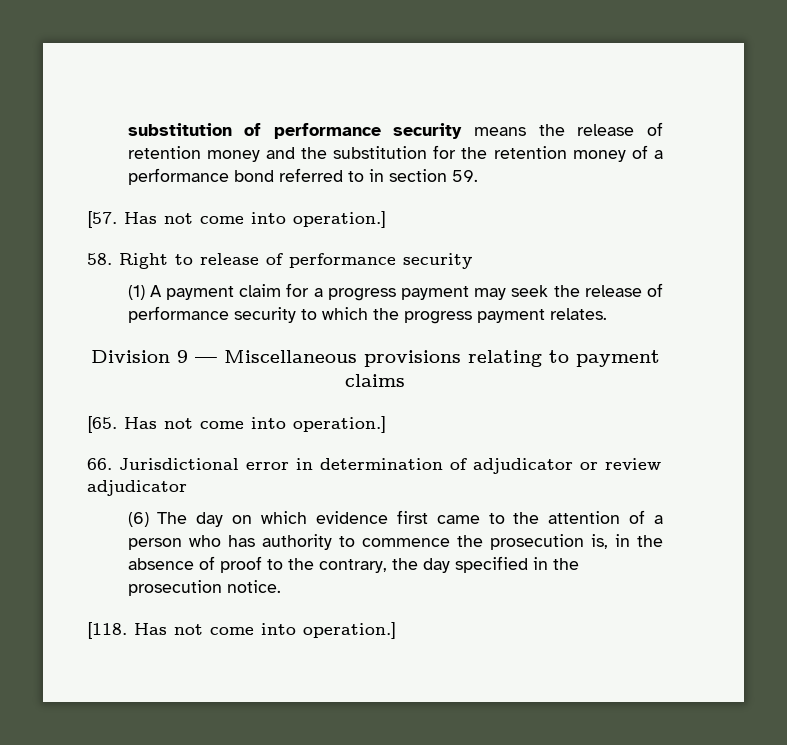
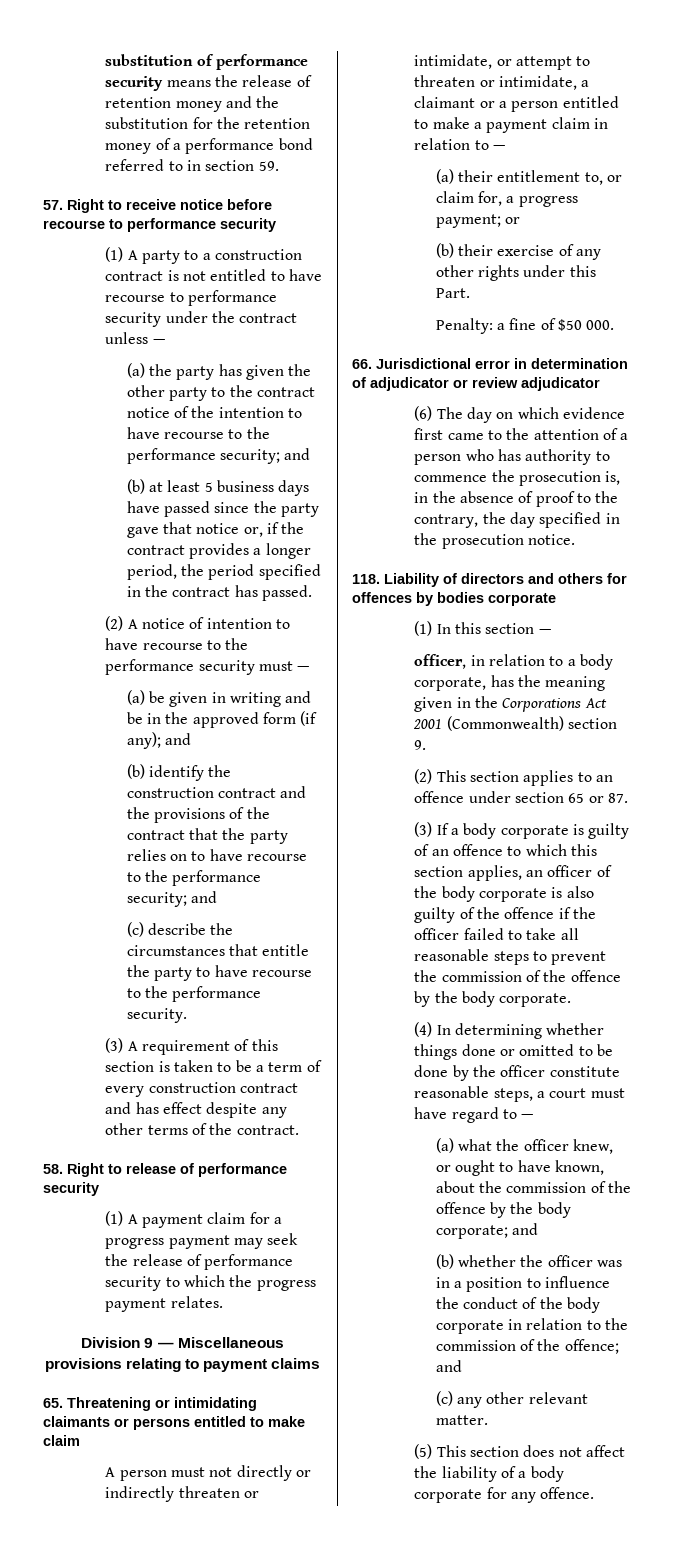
- [57. Has not come into operation.]
+ 57. Right to receive notice before recourse to performance security
+ (1) A party to a construction contract is not entitled to have recourse to performance security under the contract unless —
+ (a) the party has given the other party to the contract notice of the intention to have recourse to the performance security; and
+ (b) at least 5 business days have passed since the party gave that notice or, if the contract provides a longer period, the period specified in the contract has passed.
+ (2) A notice of intention to have recourse to the performance security must —
+ (a) be given in writing and be in the approved form (if any); and
+ (b) identify the construction contract and the provisions of the contract that the party relies on to have recourse to the performance security; and
+ (c) describe the circumstances that entitle the party to have recourse to the performance security.
+ (3) A requirement of this section is taken to be a term of every construction contract and has effect despite any other terms of the contract.
- [65. Has not come into operation.]
+ 65. Threatening or intimidating claimants or persons entitled to make claim
+ A person must not directly or indirectly threaten or intimidate, or attempt to threaten or intimidate, a claimant or a person entitled to make a payment claim in relation to —
+ (a) their entitlement to, or claim for, a progress payment; or
+ (b) their exercise of any other rights under this Part.
+ Penalty: a fine of $50 000.
- [118. Has not come into operation.]
+ 118. Liability of directors and others for offences by bodies corporate
+ (1) In this section —
+ officer, in relation to a body corporate, has the meaning given in the Corporations Act 2001 (Commonwealth) section 9.
+ (2) This section applies to an offence under section 65 or 87.
+ (3) If a body corporate is guilty of an offence to which this section applies, an officer of the body corporate is also guilty of the offence if the officer failed to take all reasonable steps to prevent the commission of the offence by the body corporate.
+ (4) In determining whether things done or omitted to be done by the officer constitute reasonable steps, a court must have regard to —
+ (a) what the officer knew, or ought to have known, about the commission of the offence by the body corporate; and
+ (b) whether the officer was in a position to influence the conduct of the body corporate in relation to the commission of the offence; and
+ (c) any other relevant matter.
+ (5) This section does not affect the liability of a body corporate for any offence.

